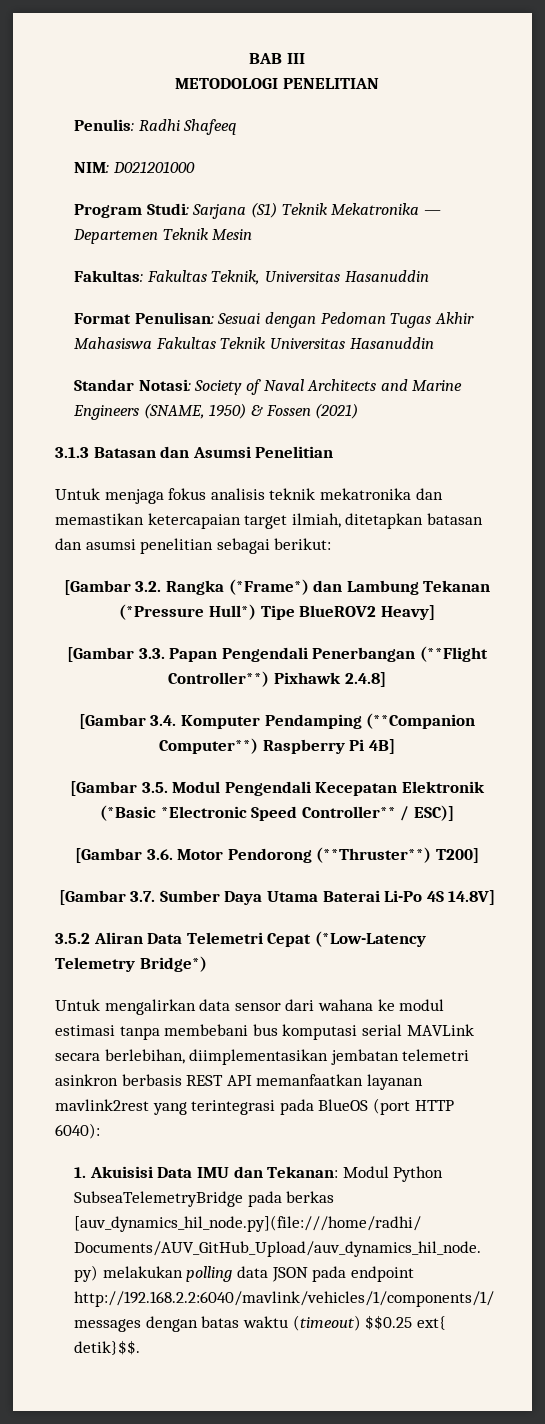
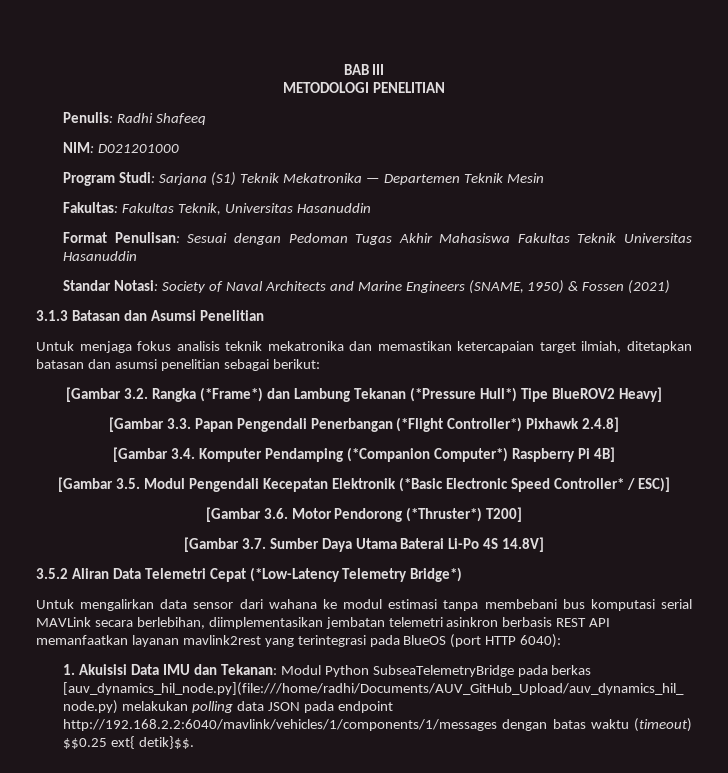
- [Gambar 3.3. Papan Pengendali Penerbangan (**Flight Controller**) Pixhawk 2.4.8]
+ [Gambar 3.3. Papan Pengendali Penerbangan (*Flight Controller*) Pixhawk 2.4.8]
- [Gambar 3.4. Komputer Pendamping (**Companion Computer**) Raspberry Pi 4B]
+ [Gambar 3.4. Komputer Pendamping (*Companion Computer*) Raspberry Pi 4B]
- [Gambar 3.5. Modul Pengendali Kecepatan Elektronik (*Basic *Electronic Speed Controller** / ESC)]
+ [Gambar 3.5. Modul Pengendali Kecepatan Elektronik (*Basic Electronic Speed Controller* / ESC)]
- [Gambar 3.6. Motor Pendorong (**Thruster**) T200]
+ [Gambar 3.6. Motor Pendorong (*Thruster*) T200]

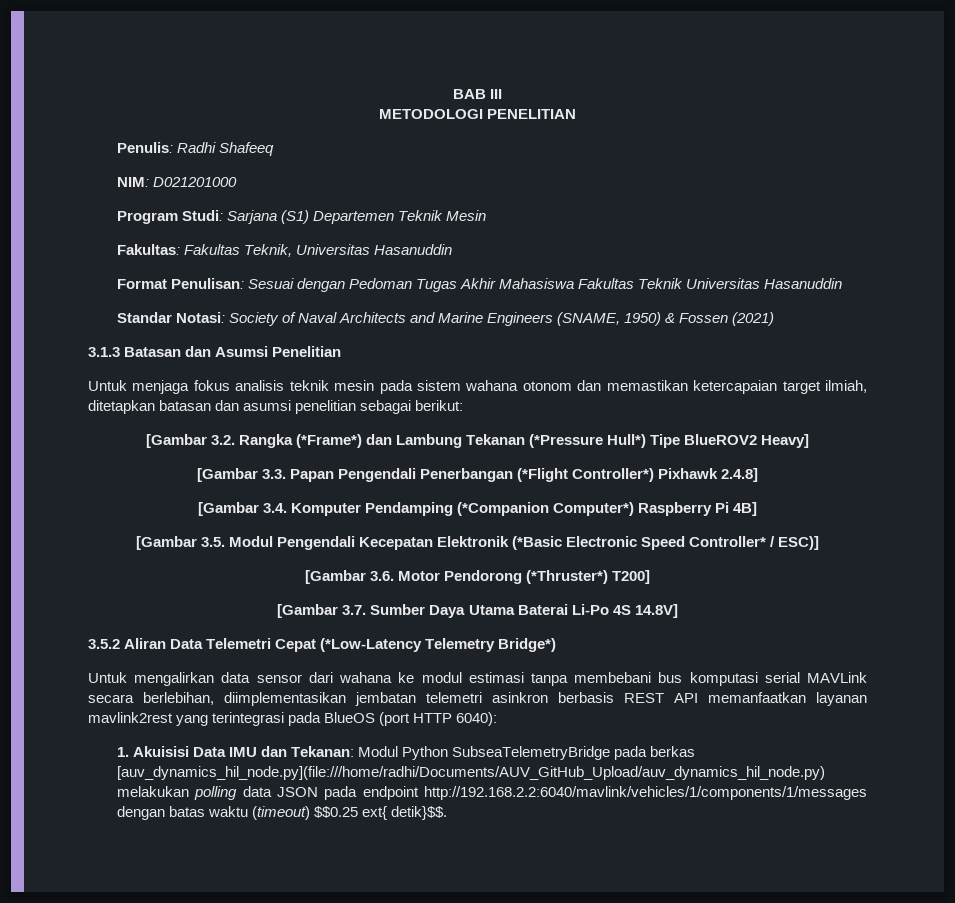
- Program Studi: Sarjana (S1) Teknik Mekatronika — Departemen Teknik Mesin
+ Program Studi: Sarjana (S1) Departemen Teknik Mesin
- Untuk menjaga fokus analisis teknik mekatronika dan memastikan ketercapaian target ilmiah, ditetapkan batasan dan asumsi penelitian sebagai berikut:
+ Untuk menjaga fokus analisis teknik mesin pada sistem wahana otonom dan memastikan ketercapaian target ilmiah, ditetapkan batasan dan asumsi penelitian sebagai berikut:

